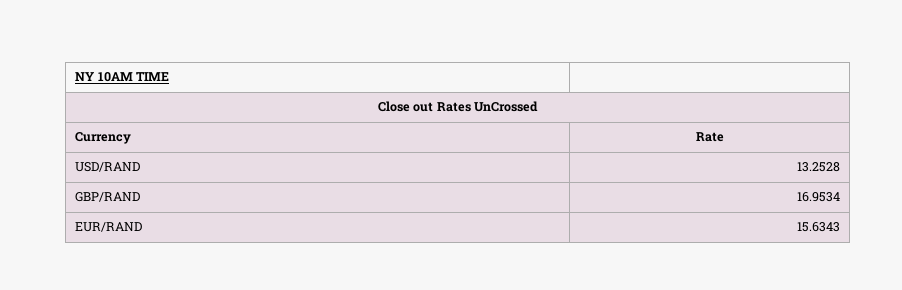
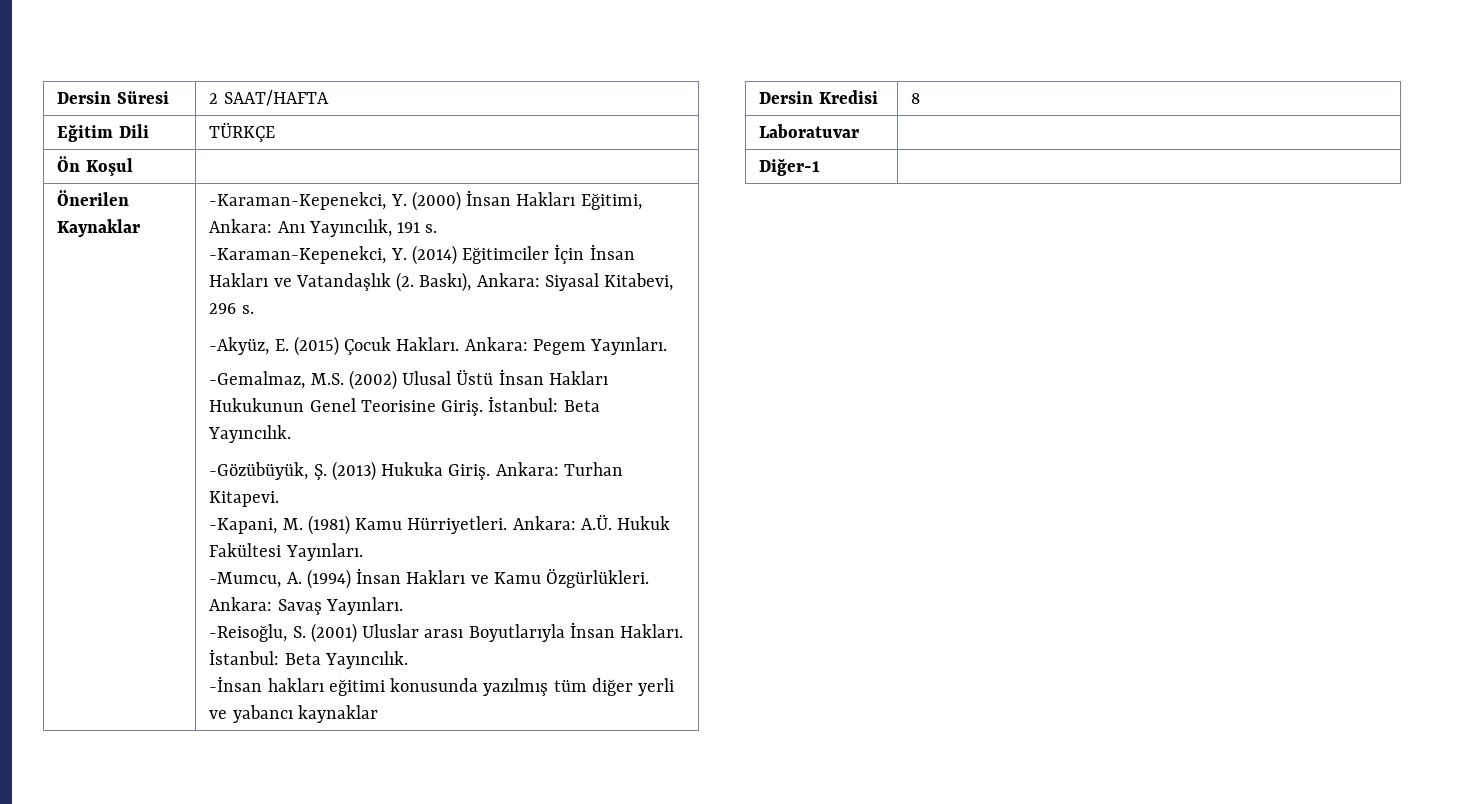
- NY 10AM TIME |
- Close out Rates UnCrossed
- Currency | Rate
- USD/RAND | 13.2528
- GBP/RAND | 16.9534
- EUR/RAND | 15.6343
+ Dersin Süresi | 2 SAAT/HAFTA
+ Eğitim Dili | TÜRKÇE
+ Ön Koşul |
+ Önerilen Kaynaklar | -Karaman-Kepenekci, Y. (2000) İnsan Hakları Eğitimi, Ankara: Anı Yayıncılık, 191 s.
+ -Karaman-Kepenekci, Y. (2014) Eğitimciler İçin İnsan Hakları ve Vatandaşlık (2. Baskı), Ankara: Siyasal Kitabevi, 296 s.
+ -Akyüz, E. (2015) Çocuk Hakları. Ankara: Pegem Yayınları.
+ -Gemalmaz, M.S. (2002) Ulusal Üstü İnsan Hakları Hukukunun Genel Teorisine Giriş. İstanbul: Beta Yayıncılık.
+ -Gözübüyük, Ş. (2013) Hukuka Giriş. Ankara: Turhan Kitapevi.
+ -Kapani, M. (1981) Kamu Hürriyetleri. Ankara: A.Ü. Hukuk Fakültesi Yayınları.
+ -Mumcu, A. (1994) İnsan Hakları ve Kamu Özgürlükleri. Ankara: Savaş Yayınları.
+ -Reisoğlu, S. (2001) Uluslar arası Boyutlarıyla İnsan Hakları. İstanbul: Beta Yayıncılık.
+ -İnsan hakları eğitimi konusunda yazılmış tüm diğer yerli ve yabancı kaynaklar
+ Dersin Kredisi | 8
+ Laboratuvar |
+ Diğer-1 |

